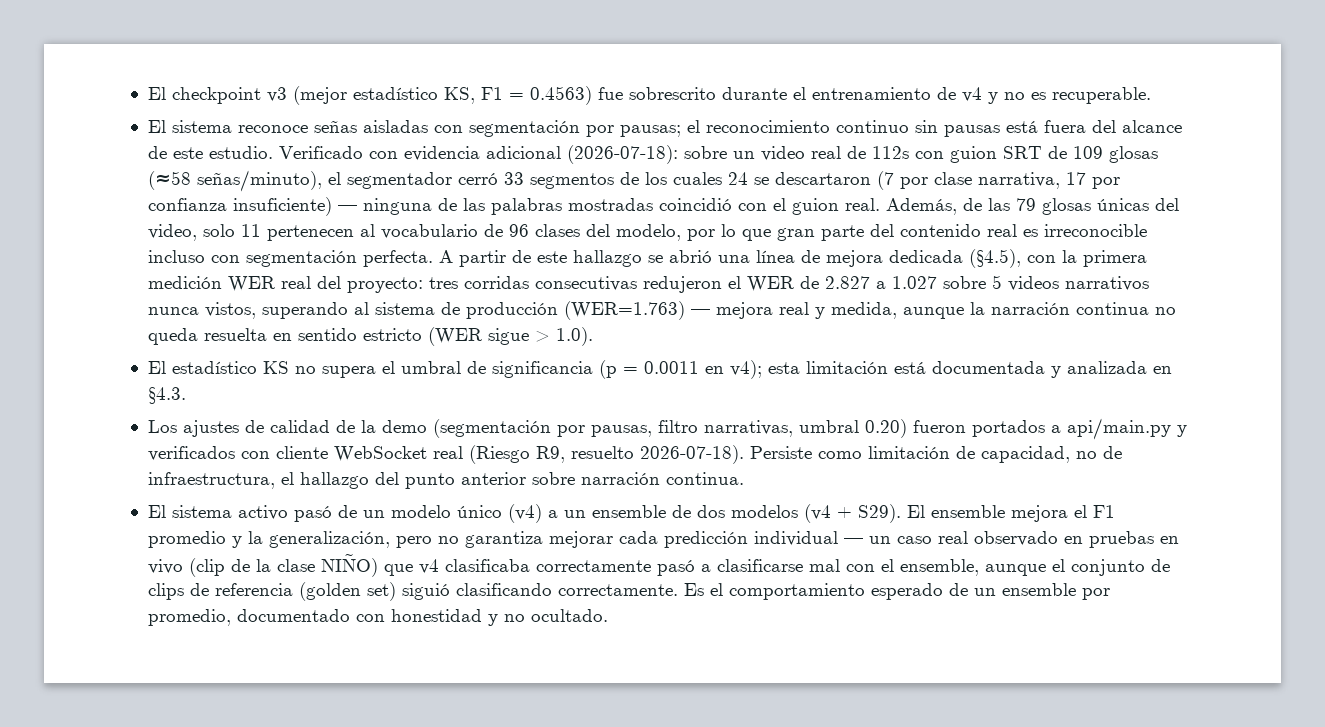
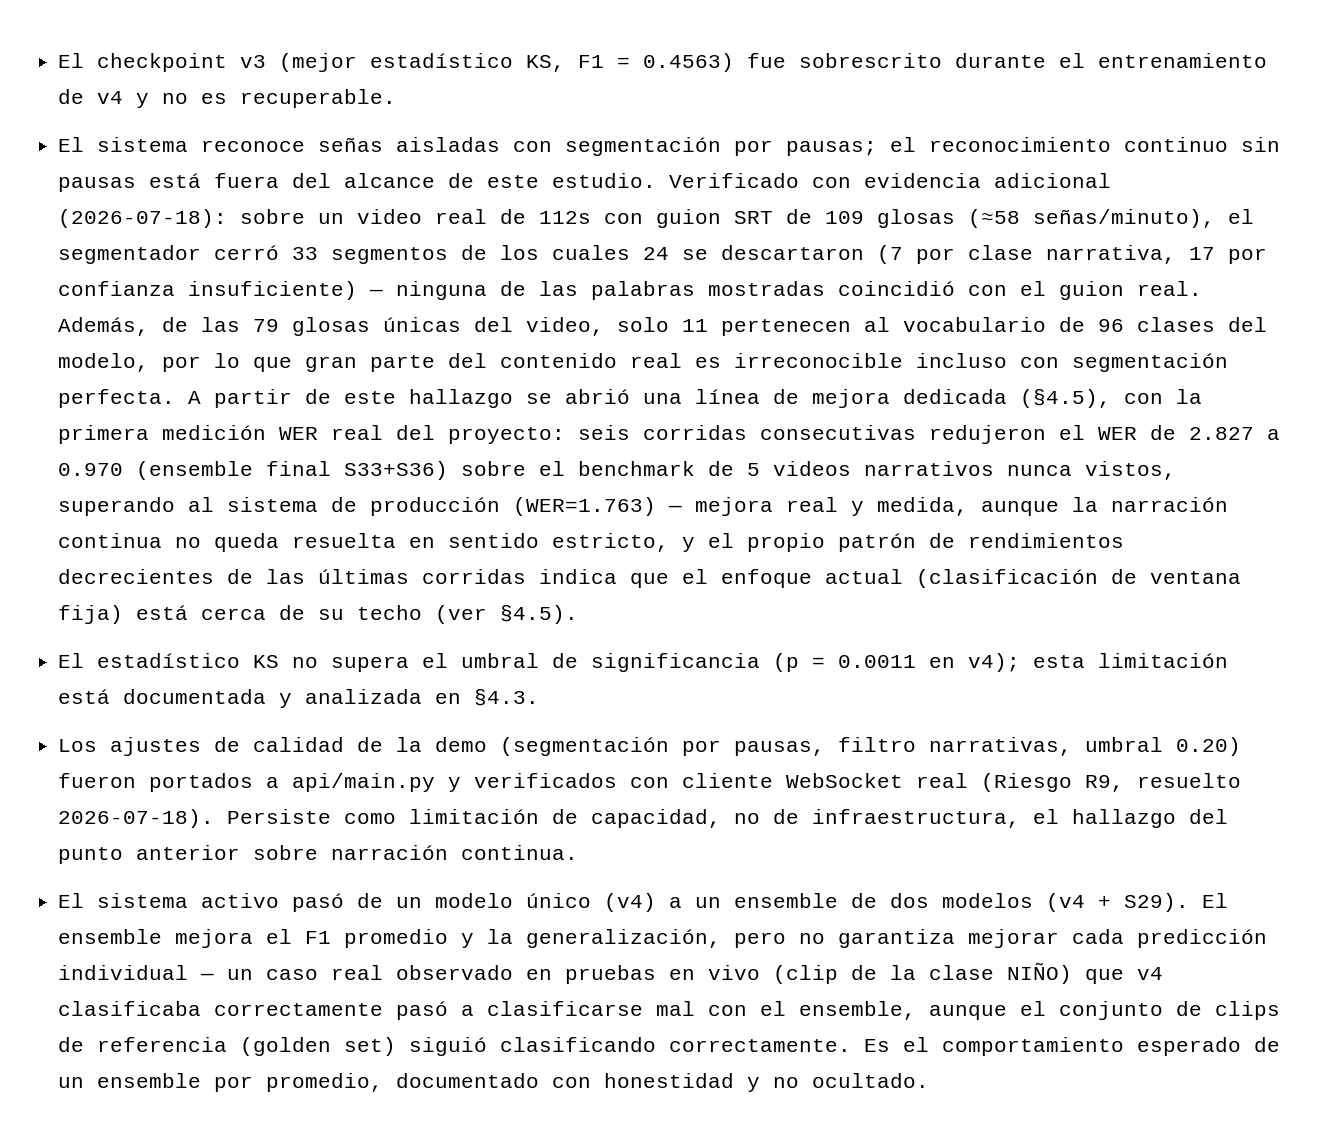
- A partir de este hallazgo se abrió una línea de mejora dedicada (§4.5), con la primera medición WER real del proyecto: tres corridas consecutivas redujeron el WER de 2.827 a 1.027 sobre 5 videos narrativos nunca vistos, superando al sistema de producción (WER=1.763) — mejora real y medida, aunque la narración continua no queda resuelta en sentido estricto (WER sigue > 1.0).
+ A partir de este hallazgo se abrió una línea de mejora dedicada (§4.5), con la primera medición WER real del proyecto: seis corridas consecutivas redujeron el WER de 2.827 a 0.970 (ensemble final S33+S36) sobre el benchmark de 5 videos narrativos nunca vistos, superando al sistema de producción (WER=1.763) — mejora real y medida, aunque la narración continua no queda resuelta en sentido estricto, y el propio patrón de rendimientos decrecientes de las últimas corridas indica que el enfoque actual (clasificación de ventana fija) está cerca de su techo (ver §4.5).

